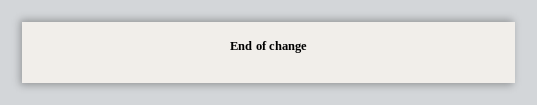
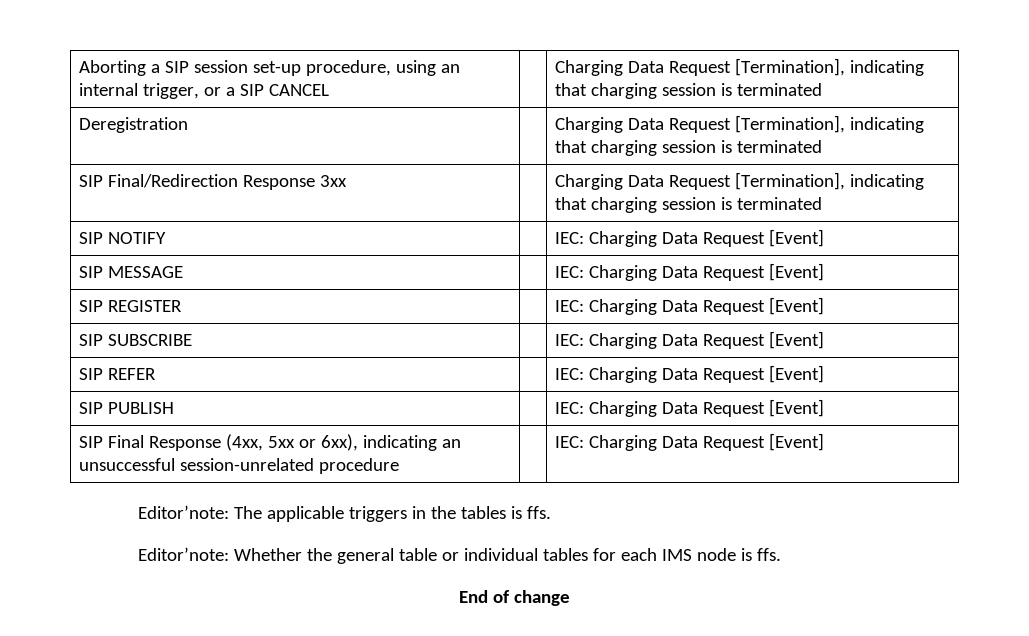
+ Aborting a SIP session set-up procedure, using an internal trigger, or a SIP CANCEL | | Charging Data Request [Termination], indicating that charging session is terminated
+ Deregistration | | Charging Data Request [Termination], indicating that charging session is terminated
+ SIP Final/Redirection Response 3xx | | Charging Data Request [Termination], indicating that charging session is terminated
+ SIP NOTIFY | | IEC: Charging Data Request [Event]
+ SIP MESSAGE | | IEC: Charging Data Request [Event]
+ SIP REGISTER | | IEC: Charging Data Request [Event]
+ SIP SUBSCRIBE | | IEC: Charging Data Request [Event]
+ SIP REFER | | IEC: Charging Data Request [Event]
+ SIP PUBLISH | | IEC: Charging Data Request [Event]
+ SIP Final Response (4xx, 5xx or 6xx), indicating an unsuccessful session-unrelated procedure | | IEC: Charging Data Request [Event]
+ Editor’note: The applicable triggers in the tables is ffs.
+ Editor’note: Whether the general table or individual tables for each IMS node is ffs.

